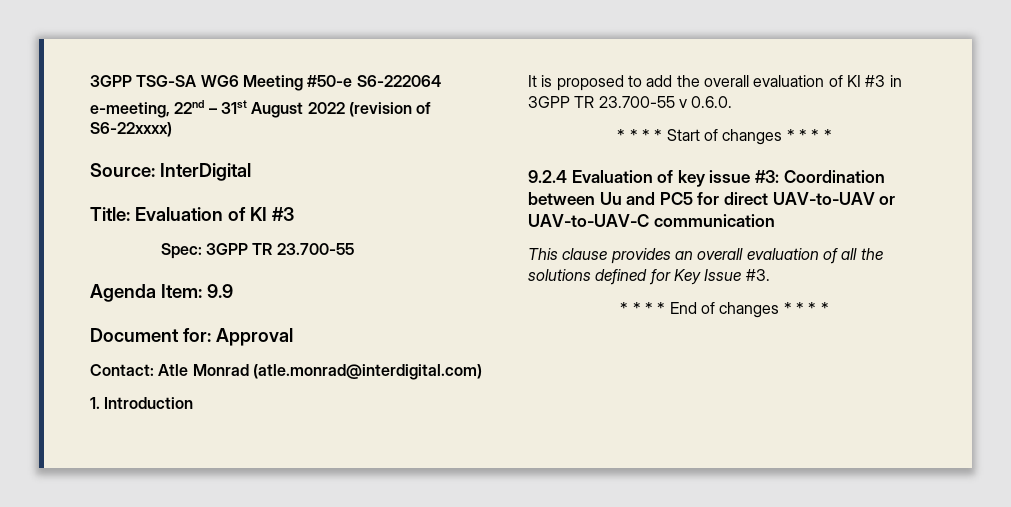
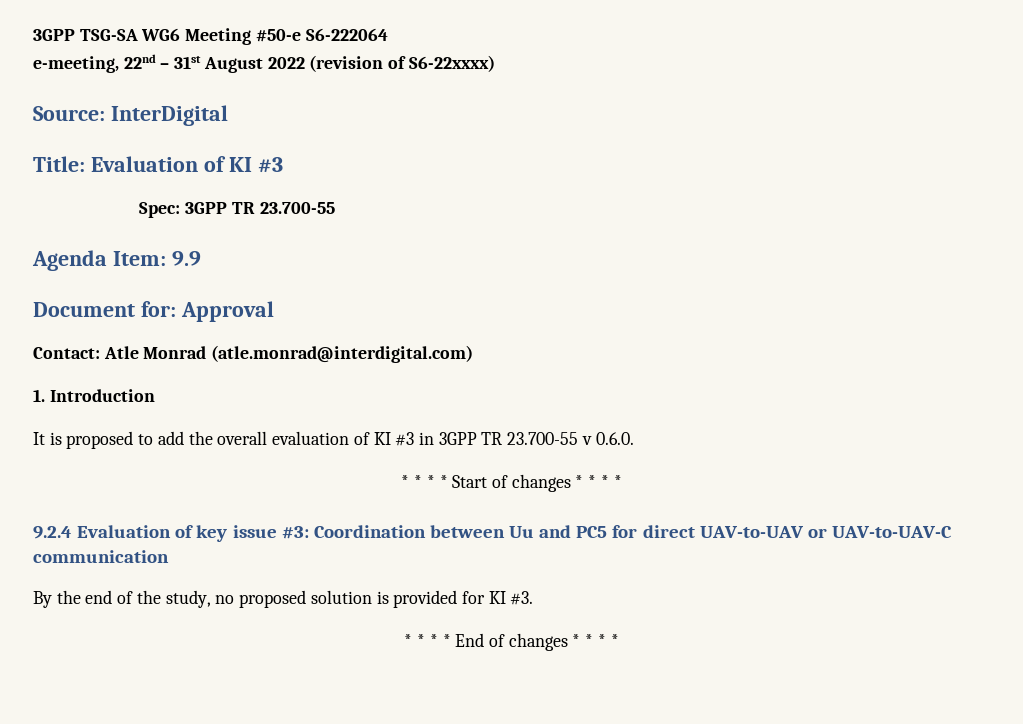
- This clause provides an overall evaluation of all the solutions defined for Key Issue #3.
+ By the end of the study, no proposed solution is provided for KI #3.

